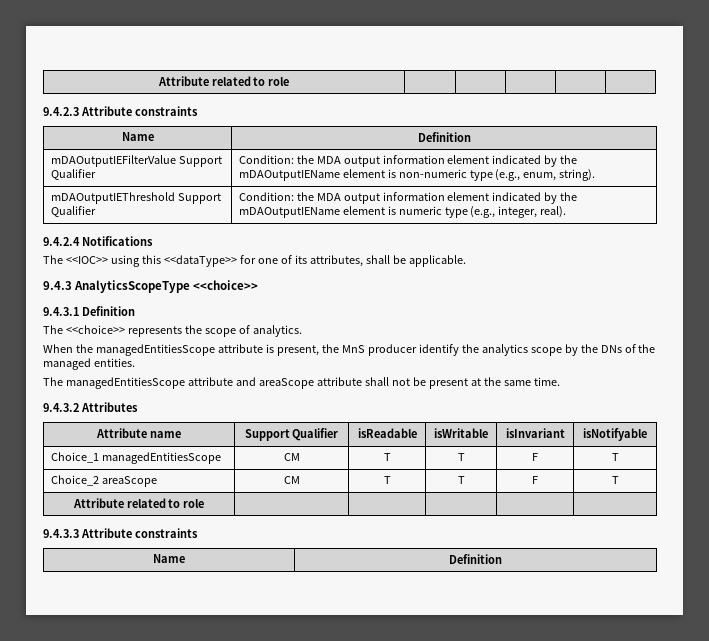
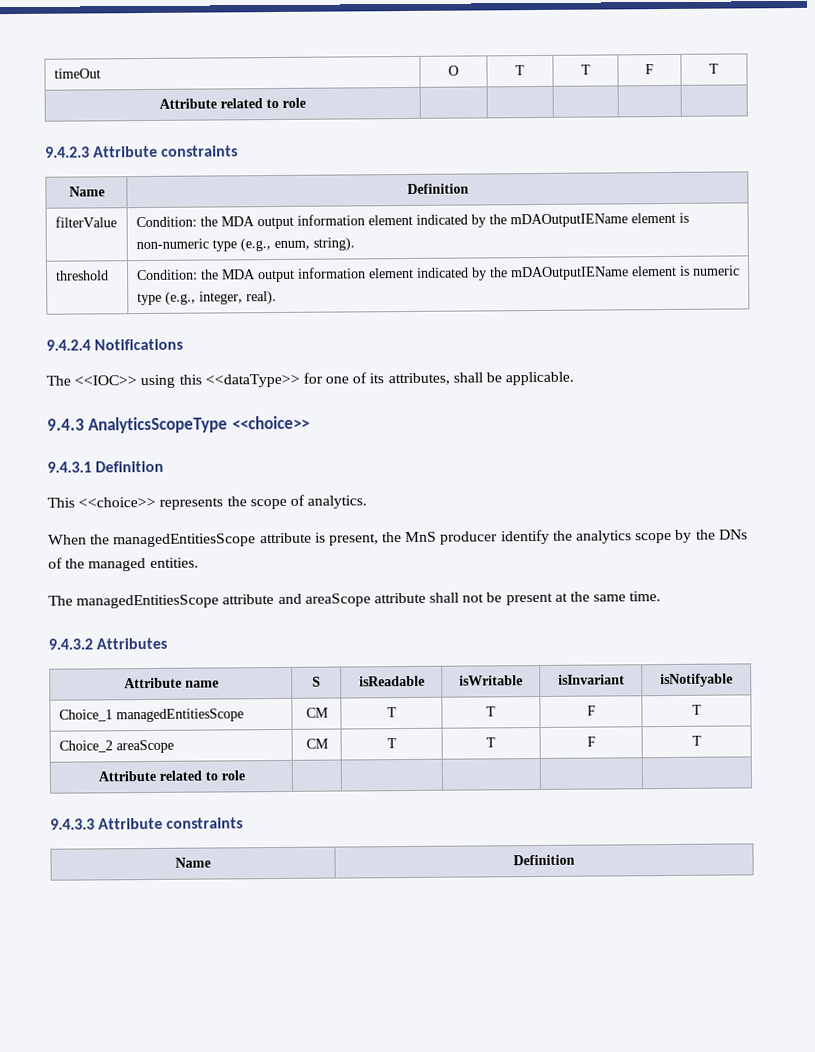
+ timeOut | O | T | T | F | T
- mDAOutputIEFilterValue Support Qualifier | Condition: the MDA output information element indicated by the mDAOutputIEName element is non-numeric type (e.g., enum, string).
+ filterValue | Condition: the MDA output information element indicated by the mDAOutputIEName element is non-numeric type (e.g., enum, string).
- mDAOutputIEThreshold Support Qualifier | Condition: the MDA output information element indicated by the mDAOutputIEName element is numeric type (e.g., integer, real).
+ threshold | Condition: the MDA output information element indicated by the mDAOutputIEName element is numeric type (e.g., integer, real).
- The <<choice>> represents the scope of analytics.
+ This <<choice>> represents the scope of analytics.
- Attribute name | Support Qualifier | isReadable | isWritable | isInvariant | isNotifyable
+ Attribute name | S | isReadable | isWritable | isInvariant | isNotifyable

